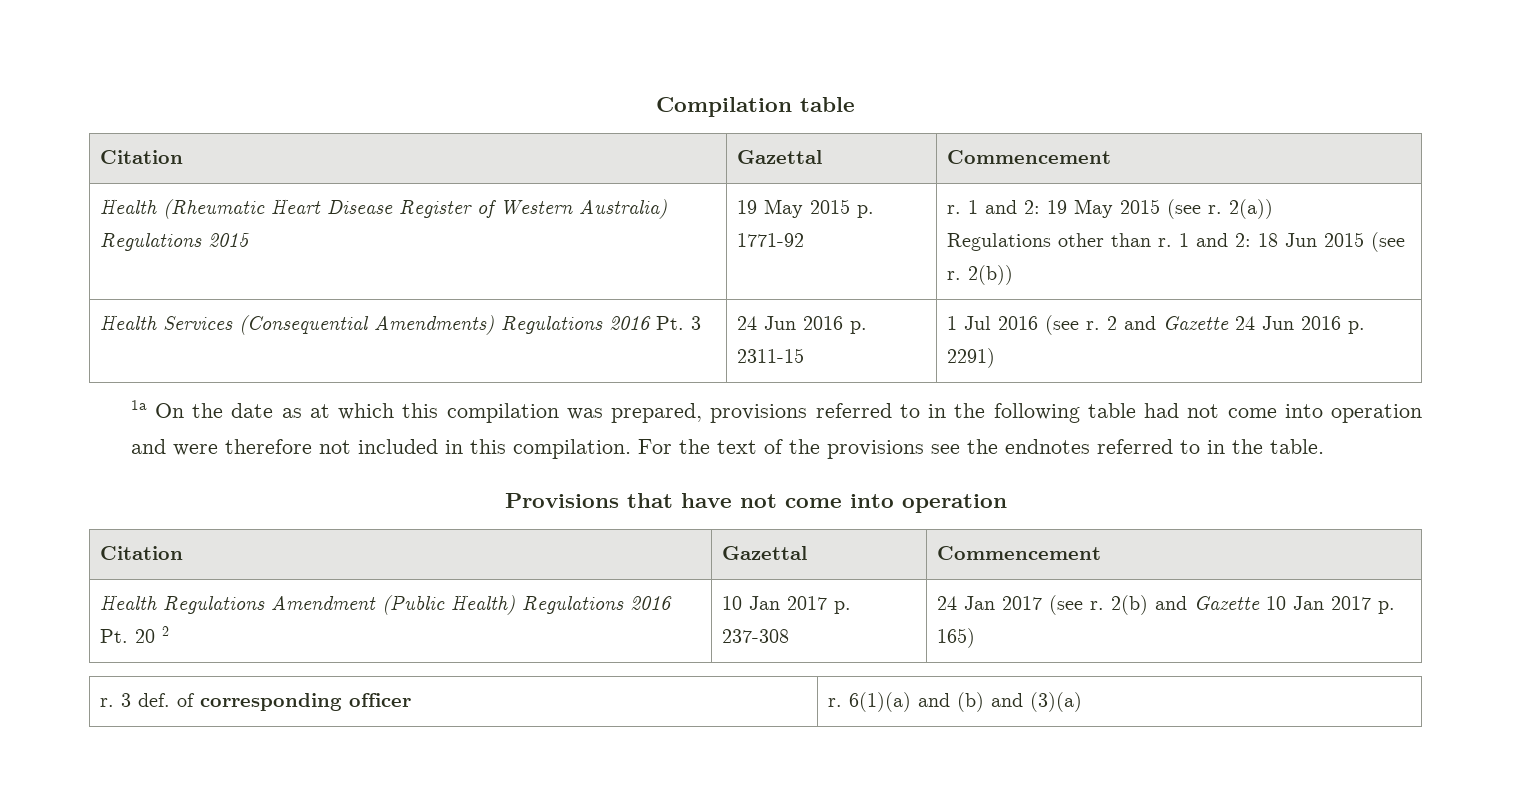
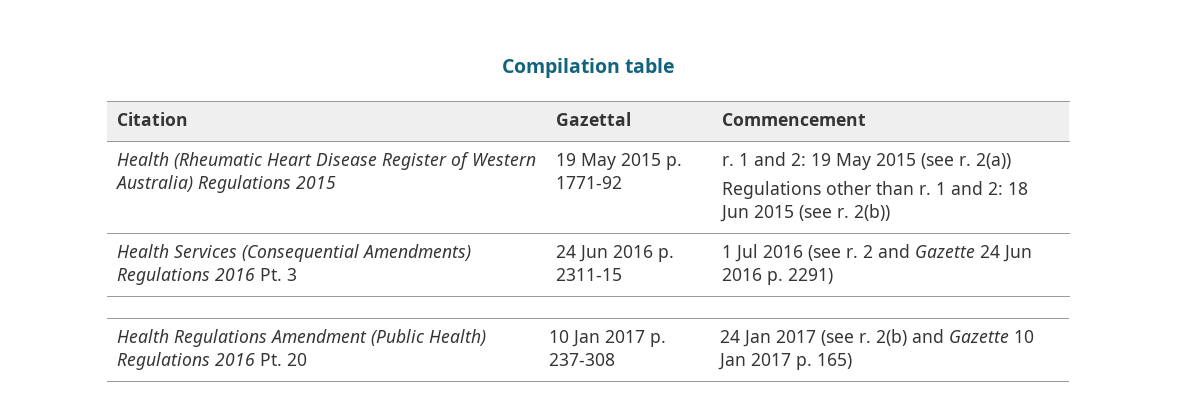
- 1a On the date as at which this compilation was prepared, provisions referred to in the following table had not come into operation and were therefore not included in this compilation. For the text of the provisions see the endnotes referred to in the table.
- Provisions that have not come into operation
- Citation | Gazettal | Commencement
- Health Regulations Amendment (Public Health) Regulations 2016 Pt. 20 2 | 10 Jan 2017 p. 237-308 | 24 Jan 2017 (see r. 2(b) and Gazette 10 Jan 2017 p. 165)
+ Health Regulations Amendment (Public Health) Regulations 2016 Pt. 20 | 10 Jan 2017 p. 237-308 | 24 Jan 2017 (see r. 2(b) and Gazette 10 Jan 2017 p. 165)
- r. 3 def. of corresponding officer | r. 6(1)(a) and (b) and (3)(a)

